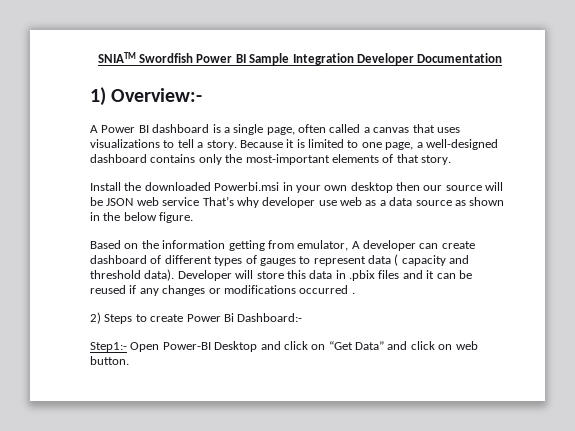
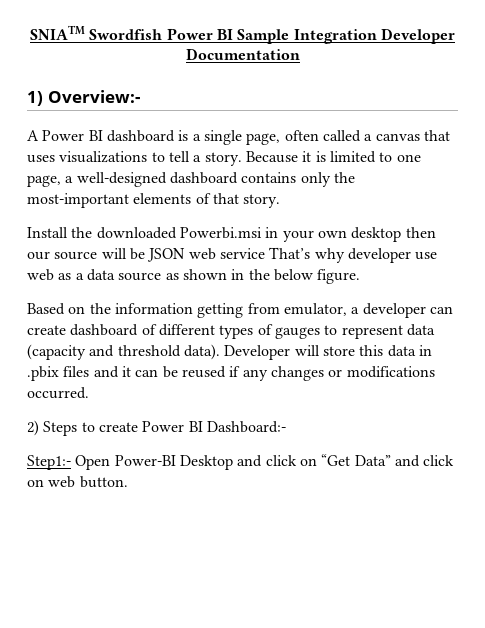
- Based on the information getting from emulator, A developer can create dashboard of different types of gauges to represent data ( capacity and threshold data).
+ Based on the information getting from emulator, a developer can create dashboard of different types of gauges to represent data (capacity and threshold data).
- Developer will store this data in .pbix files and it can be reused if any changes or modifications occurred .
+ Developer will store this data in .pbix files and it can be reused if any changes or modifications occurred.
- 2) Steps to create Power Bi Dashboard:-
+ 2) Steps to create Power BI Dashboard:-

